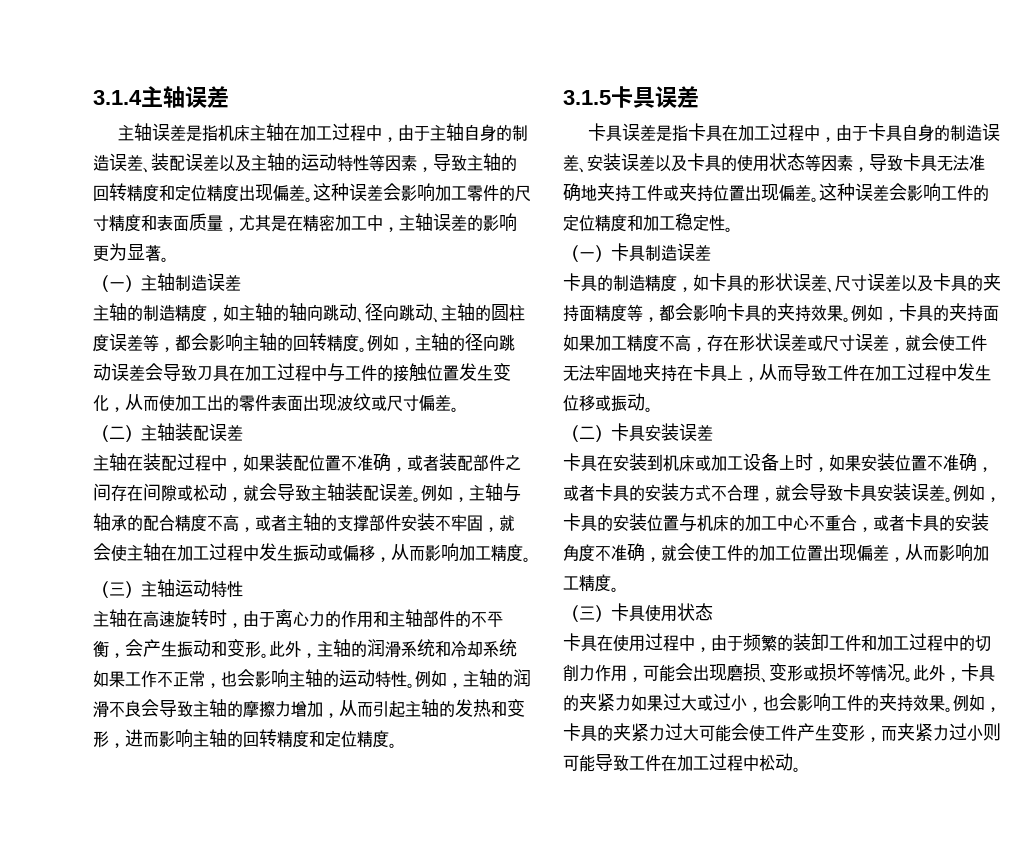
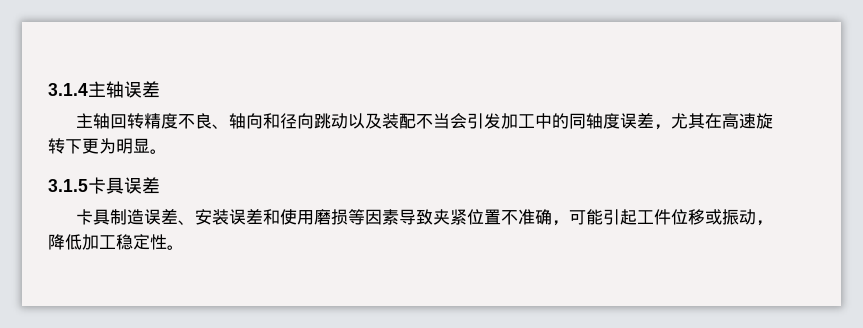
- 主轴误差是指机床主轴在加工过程中，由于主轴自身的制造误差、装配误差以及主轴的运动特性等因素，导致主轴的回转精度和定位精度出现偏差。这种误差会影响加工零件的尺寸精度和表面质量，尤其是在精密加工中，主轴误差的影响更为显著。
- （一）主轴制造误差
- 主轴的制造精度，如主轴的轴向跳动、径向跳动、主轴的圆柱度误差等，都会影响主轴的回转精度。例如，主轴的径向跳动误差会导致刀具在加工过程中与工件的接触位置发生变化，从而使加工出的零件表面出现波纹或尺寸偏差。
- （二）主轴装配误差
- 主轴在装配过程中，如果装配位置不准确，或者装配部件之间存在间隙或松动，就会导致主轴装配误差。例如，主轴与轴承的配合精度不高，或者主轴的支撑部件安装不牢固，就会使主轴在加工过程中发生振动或偏移，从而影响加工精度。
- （三）主轴运动特性
- 主轴在高速旋转时，由于离心力的作用和主轴部件的不平衡，会产生振动和变形。此外，主轴的润滑系统和冷却系统如果工作不正常，也会影响主轴的运动特性。例如，主轴的润滑不良会导致主轴的摩擦力增加，从而引起主轴的发热和变形，进而影响主轴的回转精度和定位精度。
+ 主轴回转精度不良、轴向和径向跳动以及装配不当会引发加工中的同轴度误差，尤其在高速旋转下更为明显。
- 卡具误差是指卡具在加工过程中，由于卡具自身的制造误差、安装误差以及卡具的使用状态等因素，导致卡具无法准确地夹持工件或夹持位置出现偏差。这种误差会影响工件的定位精度和加工稳定性。
- （一）卡具制造误差
- 卡具的制造精度，如卡具的形状误差、尺寸误差以及卡具的夹持面精度等，都会影响卡具的夹持效果。例如，卡具的夹持面如果加工精度不高，存在形状误差或尺寸误差，就会使工件无法牢固地夹持在卡具上，从而导致工件在加工过程中发生位移或振动。
- （二）卡具安装误差
- 卡具在安装到机床或加工设备上时，如果安装位置不准确，或者卡具的安装方式不合理，就会导致卡具安装误差。例如，卡具的安装位置与机床的加工中心不重合，或者卡具的安装角度不准确，就会使工件的加工位置出现偏差，从而影响加工精度。
- （三）卡具使用状态
- 卡具在使用过程中，由于频繁的装卸工件和加工过程中的切削力作用，可能会出现磨损、变形或损坏等情况。此外，卡具的夹紧力如果过大或过小，也会影响工件的夹持效果。例如，卡具的夹紧力过大可能会使工件产生变形，而夹紧力过小则可能导致工件在加工过程中松动。
+ 卡具制造误差、安装误差和使用磨损等因素导致夹紧位置不准确，可能引起工件位移或振动，降低加工稳定性。

